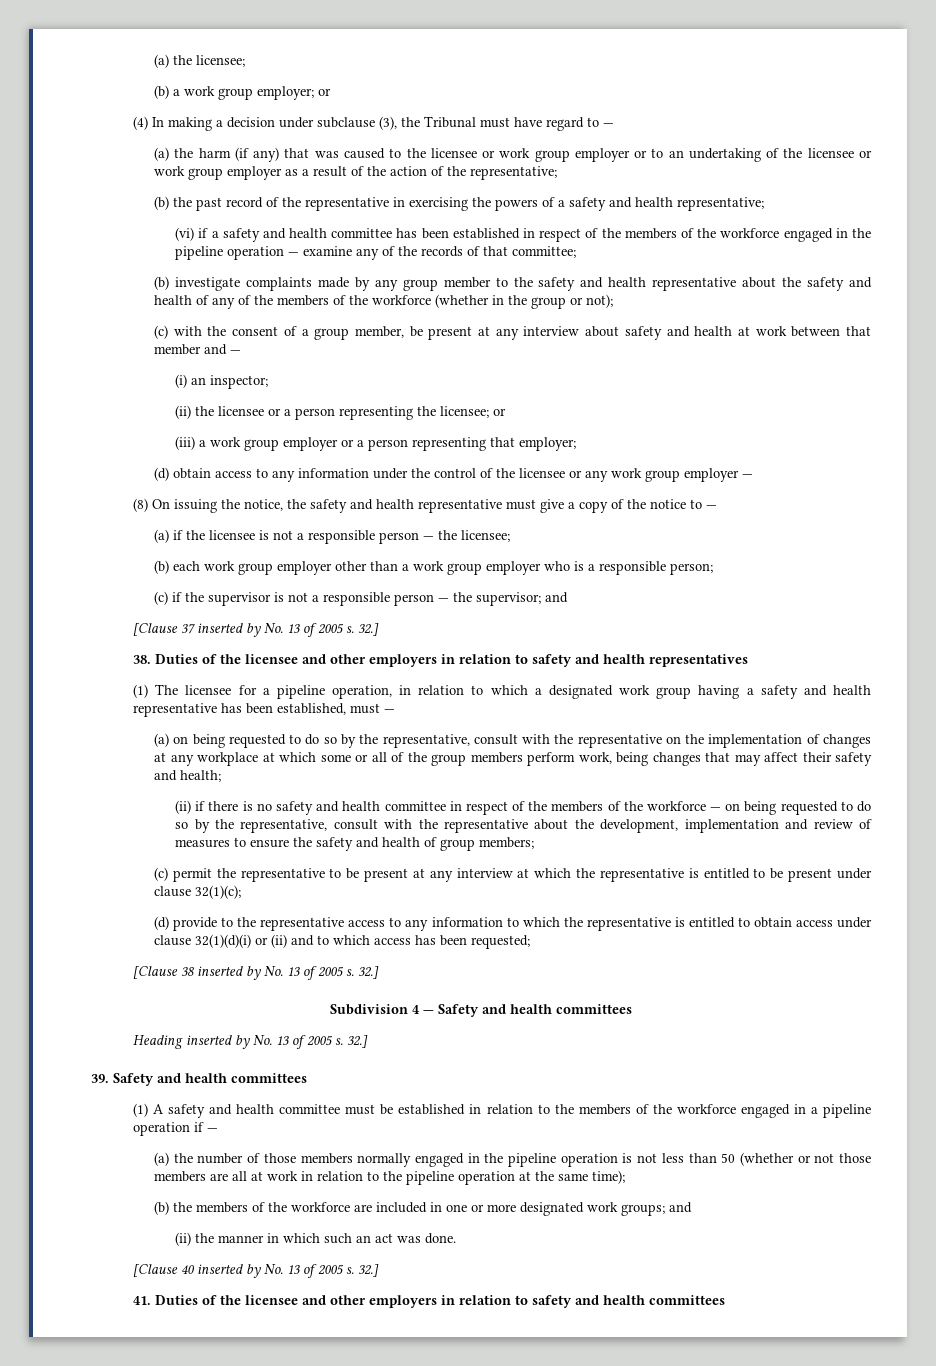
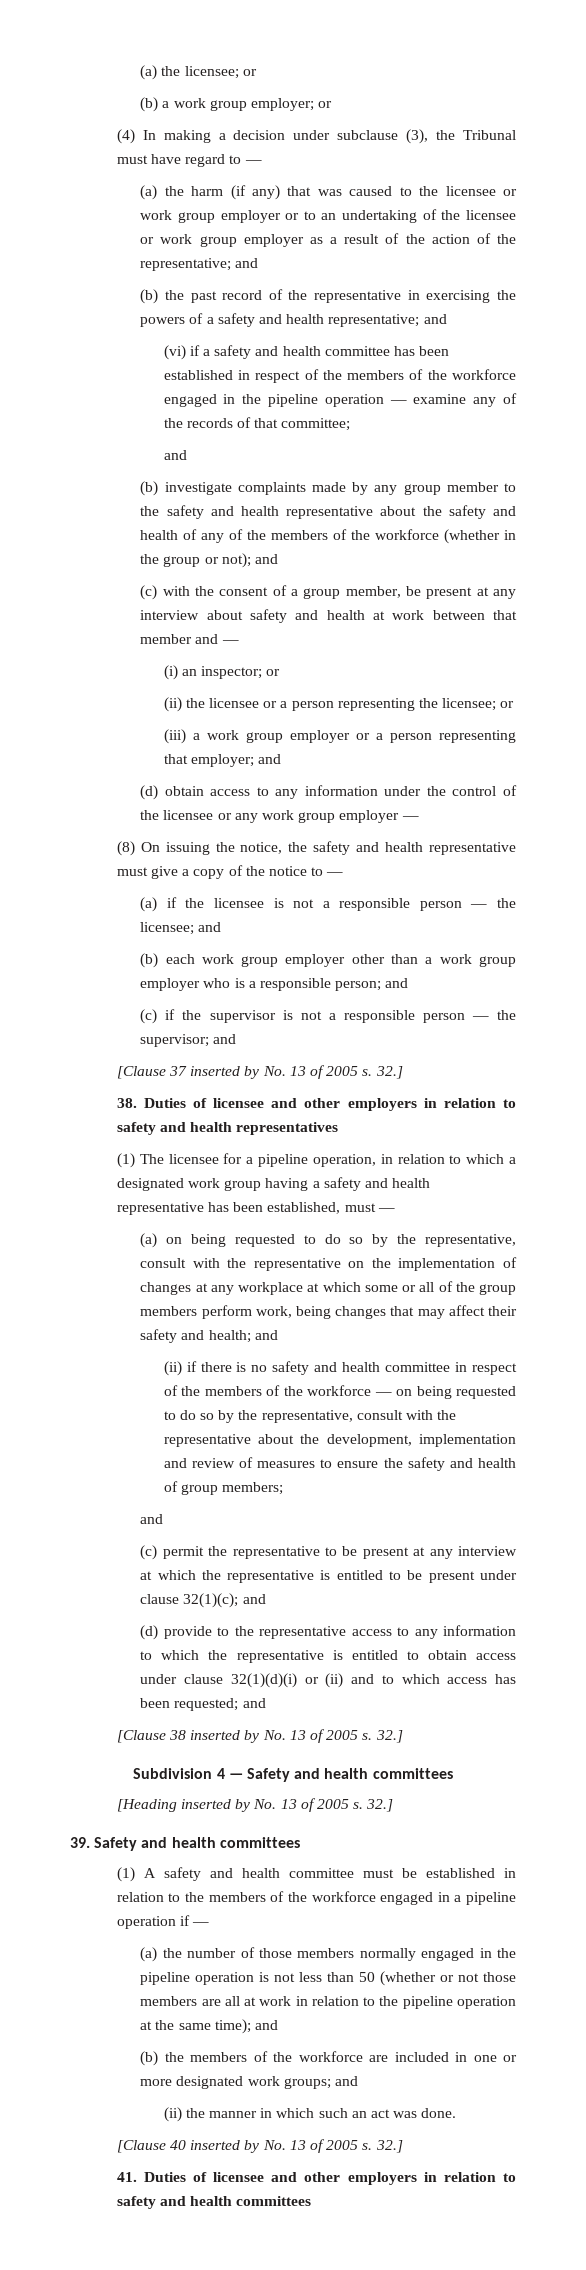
- (a) the licensee;
+ (a) the licensee; or
- (a) the harm (if any) that was caused to the licensee or work group employer or to an undertaking of the licensee or work group employer as a result of the action of the representative;
+ (a) the harm (if any) that was caused to the licensee or work group employer or to an undertaking of the licensee or work group employer as a result of the action of the representative; and
- (b) the past record of the representative in exercising the powers of a safety and health representative;
+ (b) the past record of the representative in exercising the powers of a safety and health representative; and
  (vi) if a safety and health committee has been established in respect of the members of the workforce engaged in the pipeline operation — examine any of the records of that committee;
+ and
- (b) investigate complaints made by any group member to the safety and health representative about the safety and health of any of the members of the workforce (whether in the group or not);
+ (b) investigate complaints made by any group member to the safety and health representative about the safety and health of any of the members of the workforce (whether in the group or not); and
- (i) an inspector;
+ (i) an inspector; or
- (iii) a work group employer or a person representing that employer;
+ (iii) a work group employer or a person representing that employer; and
- (a) if the licensee is not a responsible person — the licensee;
+ (a) if the licensee is not a responsible person — the licensee; and
- (b) each work group employer other than a work group employer who is a responsible person;
+ (b) each work group employer other than a work group employer who is a responsible person; and
- 38. Duties of the licensee and other employers in relation to safety and health representatives
+ 38. Duties of licensee and other employers in relation to safety and health representatives
- (a) on being requested to do so by the representative, consult with the representative on the implementation of changes at any workplace at which some or all of the group members perform work, being changes that may affect their safety and health;
+ (a) on being requested to do so by the representative, consult with the representative on the implementation of changes at any workplace at which some or all of the group members perform work, being changes that may affect their safety and health; and
  (ii) if there is no safety and health committee in respect of the members of the workforce — on being requested to do so by the representative, consult with the representative about the development, implementation and review of measures to ensure the safety and health of group members;
+ and
- (c) permit the representative to be present at any interview at which the representative is entitled to be present under clause 32(1)(c);
+ (c) permit the representative to be present at any interview at which the representative is entitled to be present under clause 32(1)(c); and
- (d) provide to the representative access to any information to which the representative is entitled to obtain access under clause 32(1)(d)(i) or (ii) and to which access has been requested;
+ (d) provide to the representative access to any information to which the representative is entitled to obtain access under clause 32(1)(d)(i) or (ii) and to which access has been requested; and
- Heading inserted by No. 13 of 2005 s.
+ [Heading inserted by No. 13 of 2005 s.
- (a) the number of those members normally engaged in the pipeline operation is not less than 50 (whether or not those members are all at work in relation to the pipeline operation at the same time);
+ (a) the number of those members normally engaged in the pipeline operation is not less than 50 (whether or not those members are all at work in relation to the pipeline operation at the same time); and
- 41. Duties of the licensee and other employers in relation to safety and health committees
+ 41. Duties of licensee and other employers in relation to safety and health committees

